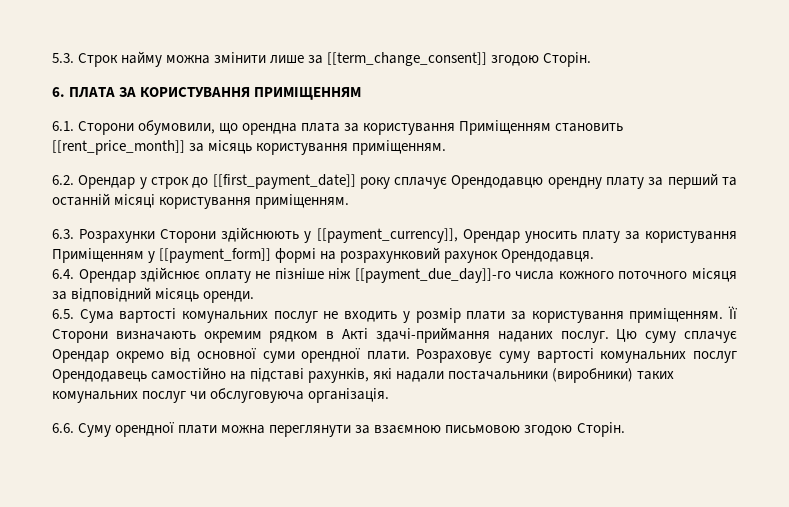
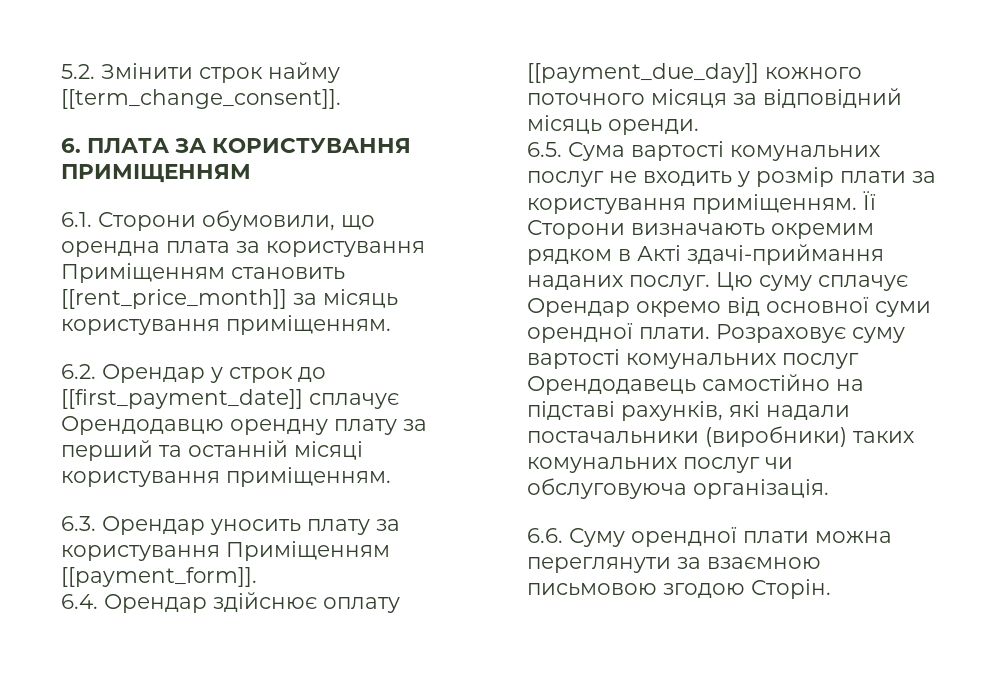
- 5.3. Строк найму можна змінити лише за [[term_change_consent]] згодою Сторін.
+ 5.2. Змінити строк найму [[term_change_consent]].
- 6.2. Орендар у строк до [[first_payment_date]] року сплачує Орендодавцю орендну плату за перший та останній місяці користування приміщенням.
+ 6.2. Орендар у строк до [[first_payment_date]] сплачує Орендодавцю орендну плату за перший та останній місяці користування приміщенням.
- 6.3. Розрахунки Сторони здійснюють у [[payment_currency]], Орендар уносить плату за користування Приміщенням у [[payment_form]] формі на розрахунковий рахунок Орендодавця.
+ 6.3. Орендар уносить плату за користування Приміщенням [[payment_form]].
- 6.4. Орендар здійснює оплату не пізніше ніж [[payment_due_day]]-го числа кожного поточного місяця за відповідний місяць оренди.
+ 6.4. Орендар здійснює оплату [[payment_due_day]] кожного поточного місяця за відповідний місяць оренди.

